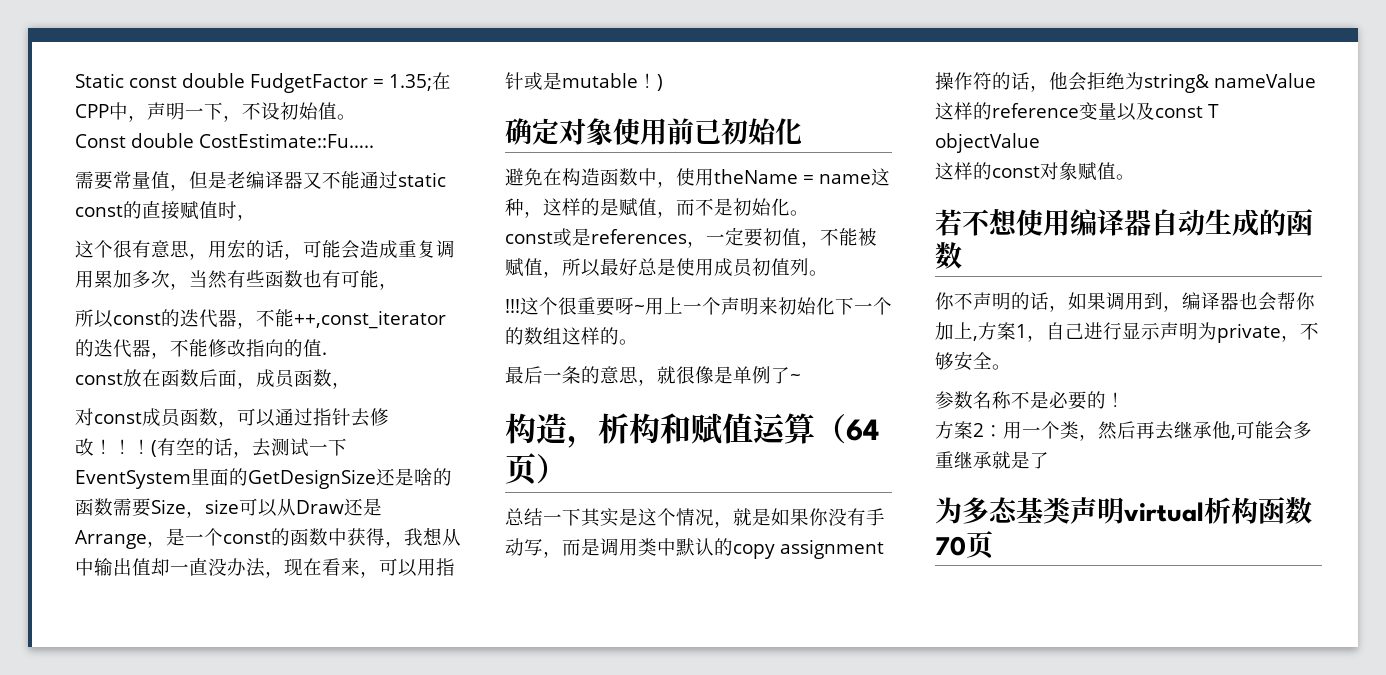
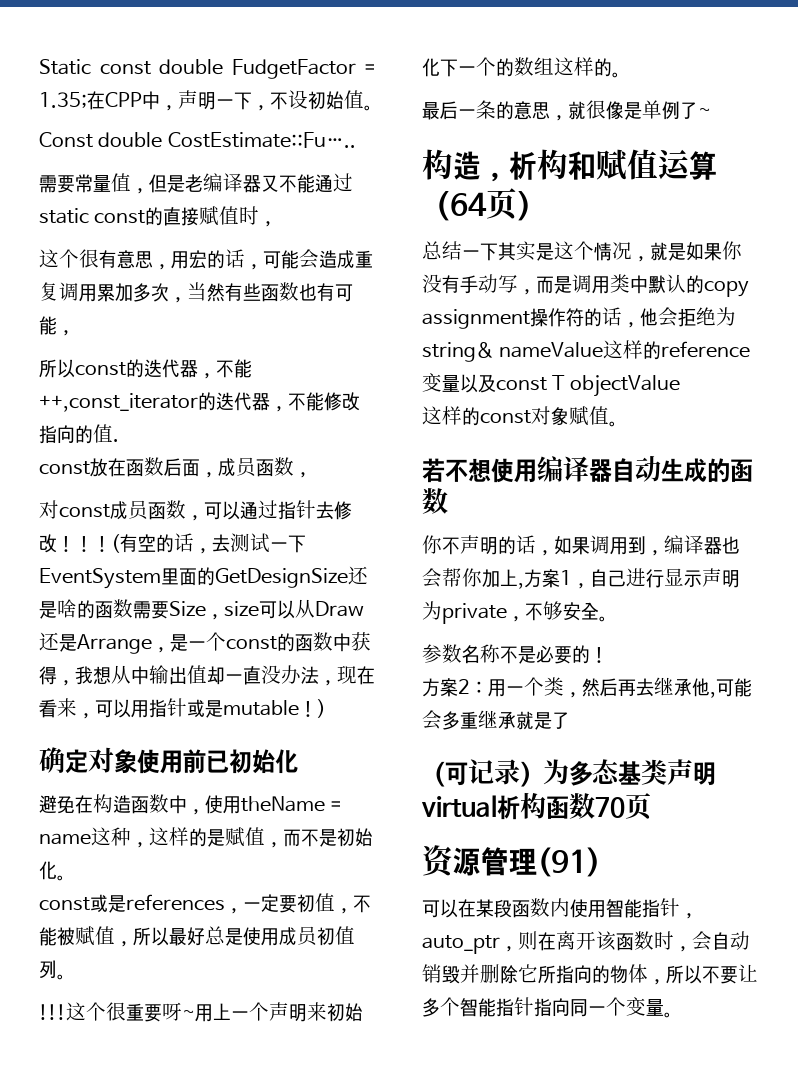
- 为多态基类声明virtual析构函数70页
+ （可记录）为多态基类声明virtual析构函数70页
+ 资源管理(91)
+ 可以在某段函数内使用智能指针，auto_ptr，则在离开该函数时，会自动销毁并删除它所指向的物体，所以不要让多个智能指针指向同一个变量。

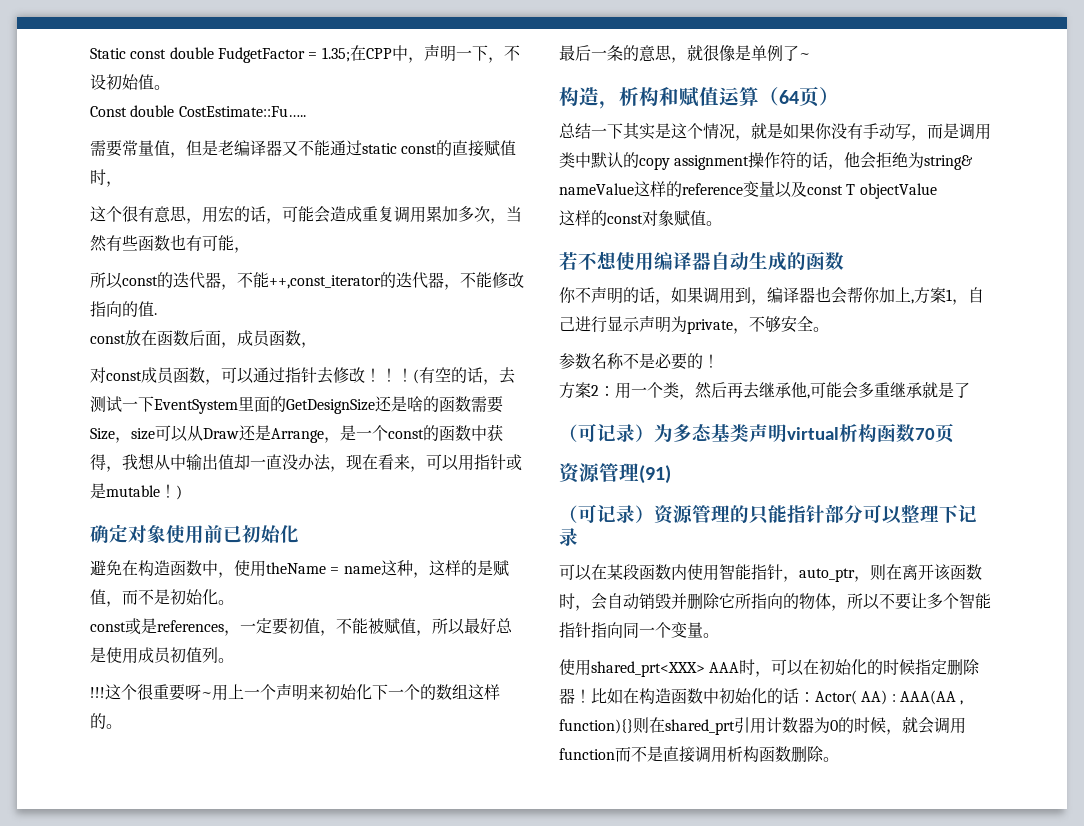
+ （可记录）资源管理的只能指针部分可以整理下记录
+ 使用shared_prt<XXX> AAA时，可以在初始化的时候指定删除器！比如在构造函数中初始化的话：Actor( AA) : AAA(AA , function){}则在shared_prt引用计数器为0的时候，就会调用function而不是直接调用析构函数删除。

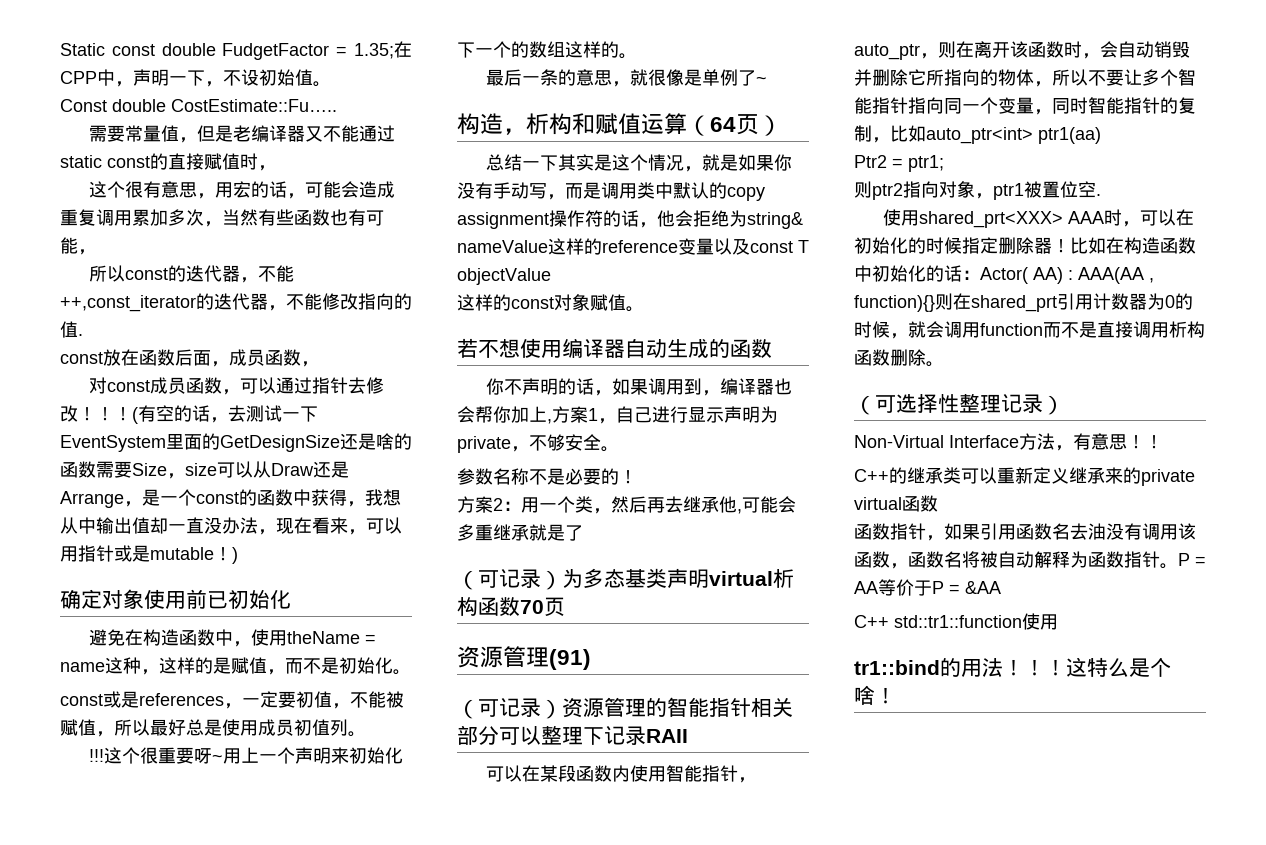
- （可记录）资源管理的只能指针部分可以整理下记录
+ （可记录）资源管理的智能指针相关部分可以整理下记录RAII
- 可以在某段函数内使用智能指针，auto_ptr，则在离开该函数时，会自动销毁并删除它所指向的物体，所以不要让多个智能指针指向同一个变量。
+ 可以在某段函数内使用智能指针，auto_ptr，则在离开该函数时，会自动销毁并删除它所指向的物体，所以不要让多个智能指针指向同一个变量，同时智能指针的复制，比如auto_ptr<int> ptr1(aa)
+ Ptr2 = ptr1;
+ 则ptr2指向对象，ptr1被置位空.
+ （可选择性整理记录）
+ Non-Virtual Interface方法，有意思！！
+ C++的继承类可以重新定义继承来的private virtual函数
+ 函数指针，如果引用函数名去油没有调用该函数，函数名将被自动解释为函数指针。P = AA等价于P = &AA
+ C++ std::tr1::function使用
+ tr1::bind的用法！！！这特么是个啥！

